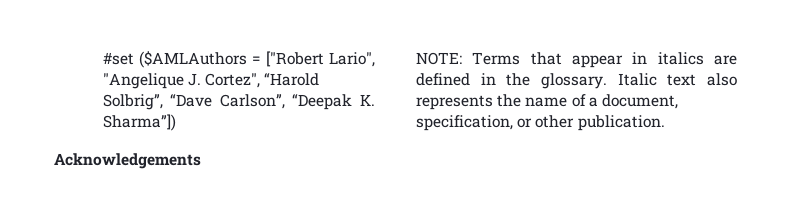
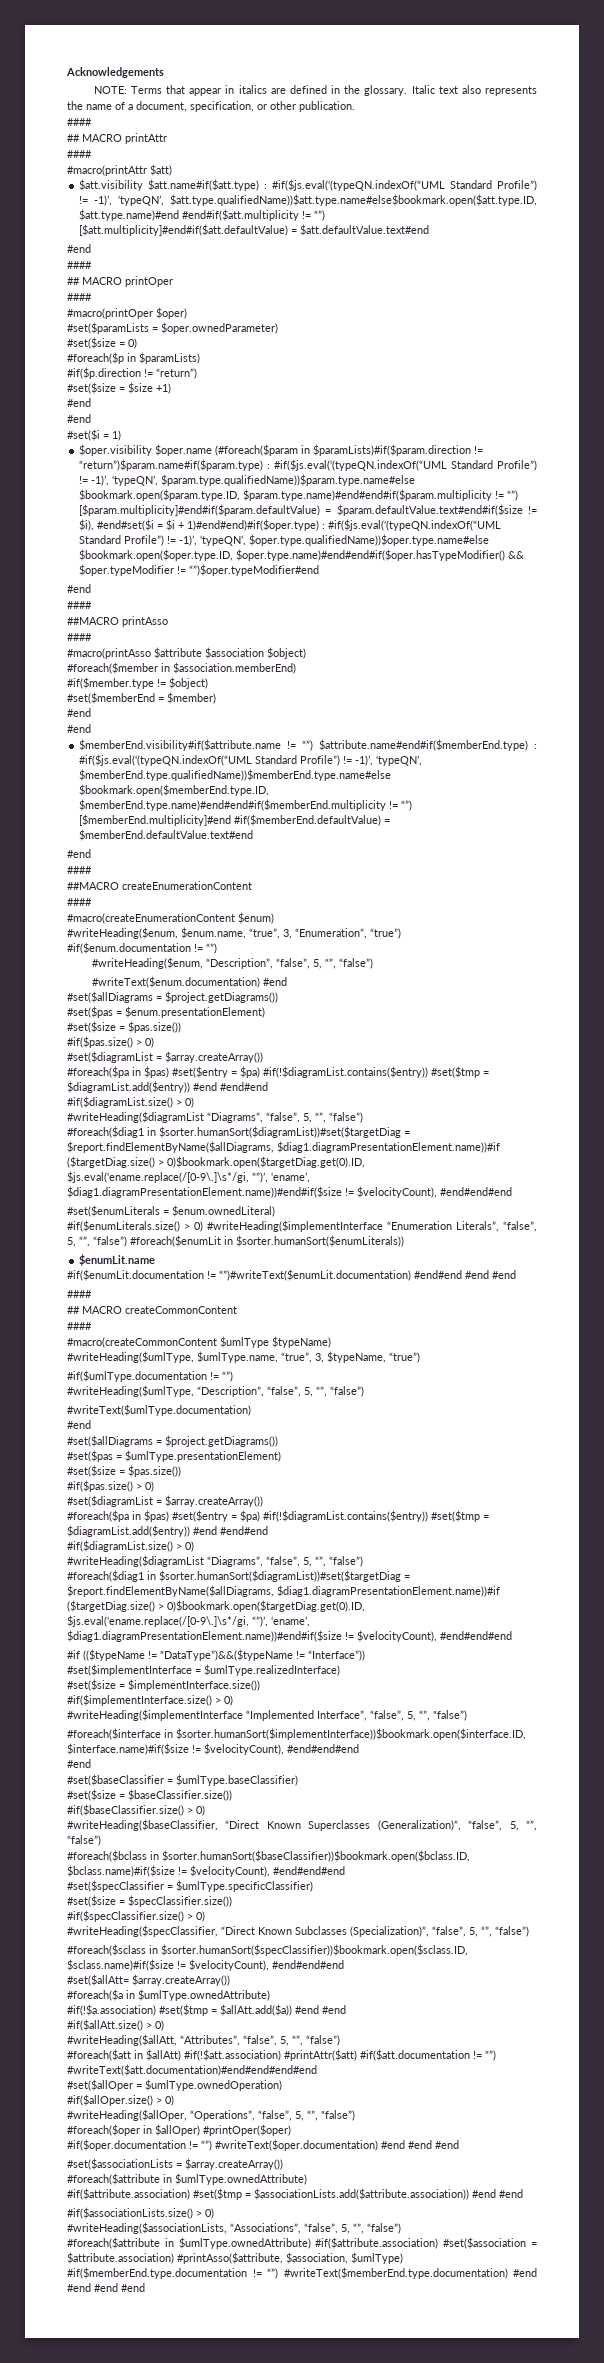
- #set ($AMLAuthors = ["Robert Lario", "Angelique J. Cortez", “Harold Solbrig”, “Dave Carlson”, “Deepak K. Sharma”])
  Italic text also represents the name of a document, specification, or other publication.
+ ####
+ ## MACRO printAttr
+ ####
+ #macro(printAttr $att)
+ $att.visibility $att.name#if($att.type) : #if($js.eval(‘(typeQN.indexOf(“UML Standard Profile”) != -1)’, ‘typeQN’, $att.type.qualifiedName))$att.type.name#else$bookmark.open($att.type.ID, $att.type.name)#end #end#if($att.multiplicity != “”) [$att.multiplicity]#end#if($att.defaultValue) = $att.defaultValue.text#end
+ #end
+ ####
+ ## MACRO printOper
+ ####
+ #macro(printOper $oper)
+ #set($paramLists = $oper.ownedParameter)
+ #set($size = 0)
+ #foreach($p in $paramLists)
+ #if($p.direction != “return”)
+ #set($size = $size +1)
+ #end
+ #end
+ #set($i = 1)
+ $oper.visibility $oper.name (#foreach($param in $paramLists)#if($param.direction != “return”)$param.name#if($param.type) : #if($js.eval(‘(typeQN.indexOf(“UML Standard Profile”) != -1)’, ‘typeQN’, $param.type.qualifiedName))$param.type.name#else $bookmark.open($param.type.ID, $param.type.name)#end#end#if($param.multiplicity != “”) [$param.multiplicity]#end#if($param.defaultValue) = $param.defaultValue.text#end#if($size != $i), #end#set($i = $i + 1)#end#end)#if($oper.type) : #if($js.eval(‘(typeQN.indexOf(“UML Standard Profile”) != -1)’, ‘typeQN’, $oper.type.qualifiedName))$oper.type.name#else $bookmark.open($oper.type.ID, $oper.type.name)#end#end#if($oper.hasTypeModifier() && $oper.typeModifier != “”)$oper.typeModifier#end
+ #end
+ ####
+ ##MACRO printAsso
+ ####
+ #macro(printAsso $attribute $association $object)
+ #foreach($member in $association.memberEnd)
+ #if($member.type != $object)
+ #set($memberEnd = $member)
+ #end
+ #end
+ $memberEnd.visibility#if($attribute.name != “”) $attribute.name#end#if($memberEnd.type) : #if($js.eval(‘(typeQN.indexOf(“UML Standard Profile”) != -1)’, ‘typeQN’, $memberEnd.type.qualifiedName))$memberEnd.type.name#else $bookmark.open($memberEnd.type.ID, $memberEnd.type.name)#end#end#if($memberEnd.multiplicity != “”) [$memberEnd.multiplicity]#end #if($memberEnd.defaultValue) = $memberEnd.defaultValue.text#end
+ #end
+ ####
+ ##MACRO createEnumerationContent
+ ####
+ #macro(createEnumerationContent $enum)
+ #writeHeading($enum, $enum.name, “true”, 3, “Enumeration”, “true”)
+ #if($enum.documentation != “”)
+ #writeHeading($enum, “Description”, “false”, 5, “”, “false”)
+ #writeText($enum.documentation) #end
+ #set($allDiagrams = $project.getDiagrams())
+ #set($pas = $enum.presentationElement)
+ #set($size = $pas.size())
+ #if($pas.size() > 0)
+ #set($diagramList = $array.createArray())
+ #foreach($pa in $pas) #set($entry = $pa) #if(!$diagramList.contains($entry)) #set($tmp = $diagramList.add($entry)) #end #end#end
+ #if($diagramList.size() > 0)
+ #writeHeading($diagramList “Diagrams”, “false”, 5, “”, “false”)
+ #foreach($diag1 in $sorter.humanSort($diagramList))#set($targetDiag = $report.findElementByName($allDiagrams, $diag1.diagramPresentationElement.name))#if ($targetDiag.size() > 0)$bookmark.open($targetDiag.get(0).ID, $js.eval(‘ename.replace(/[0-9\.]\s*/gi, “”)’, ‘ename’, $diag1.diagramPresentationElement.name))#end#if($size != $velocityCount), #end#end#end
+ #set($enumLiterals = $enum.ownedLiteral)
+ #if($enumLiterals.size() > 0) #writeHeading($implementInterface “Enumeration Literals”, “false”, 5, “”, “false”) #foreach($enumLit in $sorter.humanSort($enumLiterals))
+ $enumLit.name
+ #if($enumLit.documentation != “”)#writeText($enumLit.documentation) #end#end #end #end
+ ####
+ ## MACRO createCommonContent
+ ####
+ #macro(createCommonContent $umlType $typeName)
+ #writeHeading($umlType, $umlType.name, “true”, 3, $typeName, “true”)
+ #if($umlType.documentation != “”)
+ #writeHeading($umlType, “Description”, “false”, 5, “”, “false”)
+ #writeText($umlType.documentation)
+ #end
+ #set($allDiagrams = $project.getDiagrams())
+ #set($pas = $umlType.presentationElement)
+ #set($size = $pas.size())
+ #if($pas.size() > 0)
+ #set($diagramList = $array.createArray())
+ #foreach($pa in $pas) #set($entry = $pa) #if(!$diagramList.contains($entry)) #set($tmp = $diagramList.add($entry)) #end #end#end
+ #if($diagramList.size() > 0)
+ #writeHeading($diagramList “Diagrams”, “false”, 5, “”, “false”)
+ #foreach($diag1 in $sorter.humanSort($diagramList))#set($targetDiag = $report.findElementByName($allDiagrams, $diag1.diagramPresentationElement.name))#if ($targetDiag.size() > 0)$bookmark.open($targetDiag.get(0).ID, $js.eval(‘ename.replace(/[0-9\.]\s*/gi, “”)’, ‘ename’, $diag1.diagramPresentationElement.name))#end#if($size != $velocityCount), #end#end#end
+ #if (($typeName != “DataType”)&&($typeName != “Interface”))
+ #set($implementInterface = $umlType.realizedInterface)
+ #set($size = $implementInterface.size())
+ #if($implementInterface.size() > 0)
+ #writeHeading($implementInterface “Implemented Interface”, “false”, 5, “”, “false”)
+ #foreach($interface in $sorter.humanSort($implementInterface))$bookmark.open($interface.ID, $interface.name)#if($size != $velocityCount), #end#end#end
+ #end
+ #set($baseClassifier = $umlType.baseClassifier)
+ #set($size = $baseClassifier.size())
+ #if($baseClassifier.size() > 0)
+ #writeHeading($baseClassifier, “Direct Known Superclasses (Generalization)”, “false”, 5, “”, “false”)
+ #foreach($bclass in $sorter.humanSort($baseClassifier))$bookmark.open($bclass.ID, $bclass.name)#if($size != $velocityCount), #end#end#end
+ #set($specClassifier = $umlType.specificClassifier)
+ #set($size = $specClassifier.size())
+ #if($specClassifier.size() > 0)
+ #writeHeading($specClassifier, “Direct Known Subclasses (Specialization)”, “false”, 5, “”, “false”)
+ #foreach($sclass in $sorter.humanSort($specClassifier))$bookmark.open($sclass.ID, $sclass.name)#if($size != $velocityCount), #end#end#end
+ #set($allAtt= $array.createArray())
+ #foreach($a in $umlType.ownedAttribute)
+ #if(!$a.association) #set($tmp = $allAtt.add($a)) #end #end
+ #if($allAtt.size() > 0)
+ #writeHeading($allAtt, “Attributes”, “false”, 5, “”, “false”)
+ #foreach($att in $allAtt) #if(!$att.association) #printAttr($att) #if($att.documentation != “”) #writeText($att.documentation)#end#end#end#end
+ #set($allOper = $umlType.ownedOperation)
+ #if($allOper.size() > 0)
+ #writeHeading($allOper, “Operations”, “false”, 5, “”, “false”)
+ #foreach($oper in $allOper) #printOper($oper)
+ #if($oper.documentation != “”) #writeText($oper.documentation) #end #end #end
+ #set($associationLists = $array.createArray())
+ #foreach($attribute in $umlType.ownedAttribute)
+ #if($attribute.association) #set($tmp = $associationLists.add($attribute.association)) #end #end
+ #if($associationLists.size() > 0)
+ #writeHeading($associationLists, “Associations”, “false”, 5, “”, “false”)
+ #foreach($attribute in $umlType.ownedAttribute) #if($attribute.association) #set($association = $attribute.association) #printAsso($attribute, $association, $umlType) #if($memberEnd.type.documentation != “”) #writeText($memberEnd.type.documentation) #end #end #end #end

